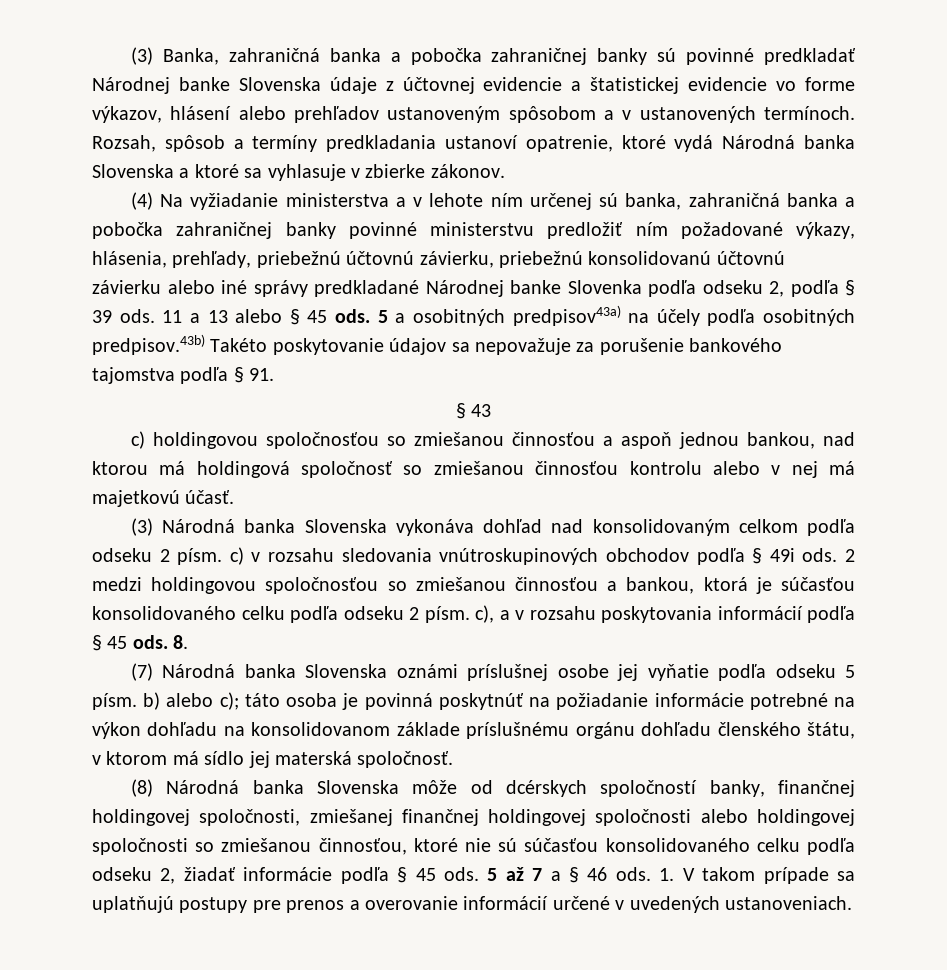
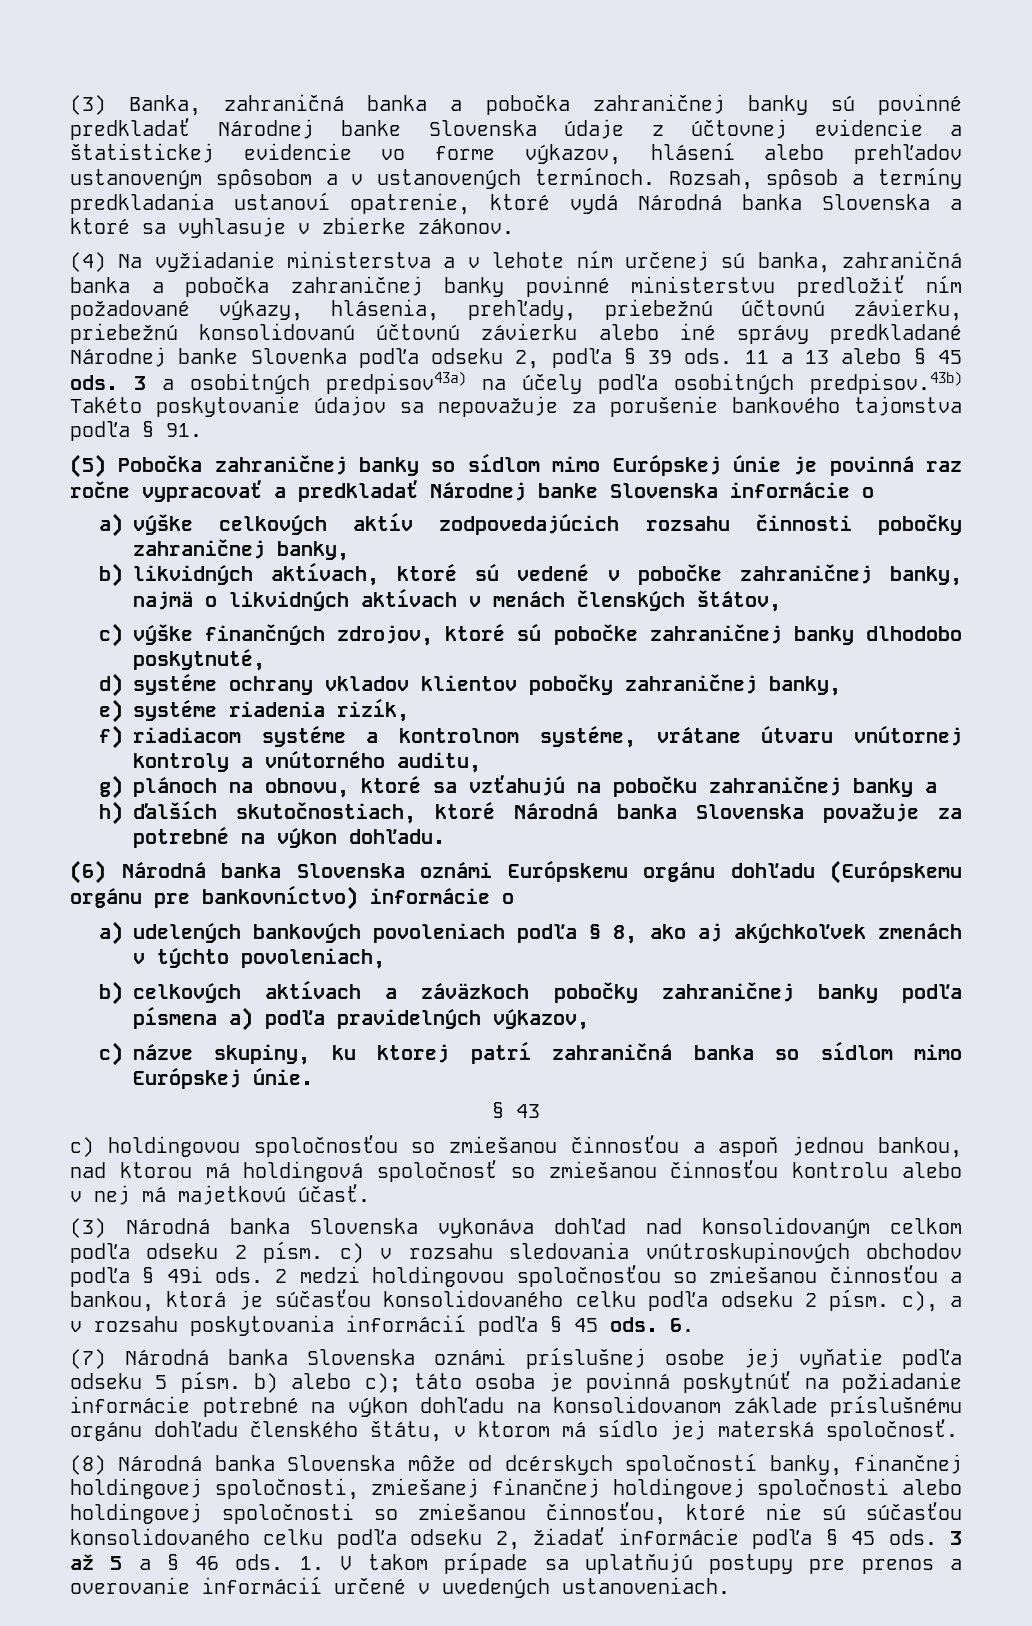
- 5 a osobitných predpisov43a) na účely podľa osobitných predpisov.43b) Takéto poskytovanie údajov sa nepovažuje za porušenie bankového tajomstva podľa § 91.
+ 3 a osobitných predpisov43a) na účely podľa osobitných predpisov.43b) Takéto poskytovanie údajov sa nepovažuje za porušenie bankového tajomstva podľa § 91.
+ (5) Pobočka zahraničnej banky so sídlom mimo Európskej únie je povinná raz ročne vypracovať a predkladať Národnej banke Slovenska informácie o
+ a) výške celkových aktív zodpovedajúcich rozsahu činnosti pobočky zahraničnej banky,
+ b) likvidných aktívach, ktoré sú vedené v pobočke zahraničnej banky, najmä o likvidných aktívach v menách členských štátov,
+ c) výške finančných zdrojov, ktoré sú pobočke zahraničnej banky dlhodobo poskytnuté,
+ d) systéme ochrany vkladov klientov pobočky zahraničnej banky,
+ e) systéme riadenia rizík,
+ f) riadiacom systéme a kontrolnom systéme, vrátane útvaru vnútornej kontroly a vnútorného auditu,
+ g) plánoch na obnovu, ktoré sa vzťahujú na pobočku zahraničnej banky a
+ h) ďalších skutočnostiach, ktoré Národná banka Slovenska považuje za potrebné na výkon dohľadu.
+ (6) Národná banka Slovenska oznámi Európskemu orgánu dohľadu (Európskemu orgánu pre bankovníctvo) informácie o
+ a) udelených bankových povoleniach podľa § 8, ako aj akýchkoľvek zmenách v týchto povoleniach,
+ b) celkových aktívach a záväzkoch pobočky zahraničnej banky podľa písmena a) podľa pravidelných výkazov,
+ c) názve skupiny, ku ktorej patrí zahraničná banka so sídlom mimo Európskej únie.
- 8.
+ 6.
- 5 až 7 a § 46 ods.
+ 3 až 5 a § 46 ods.

